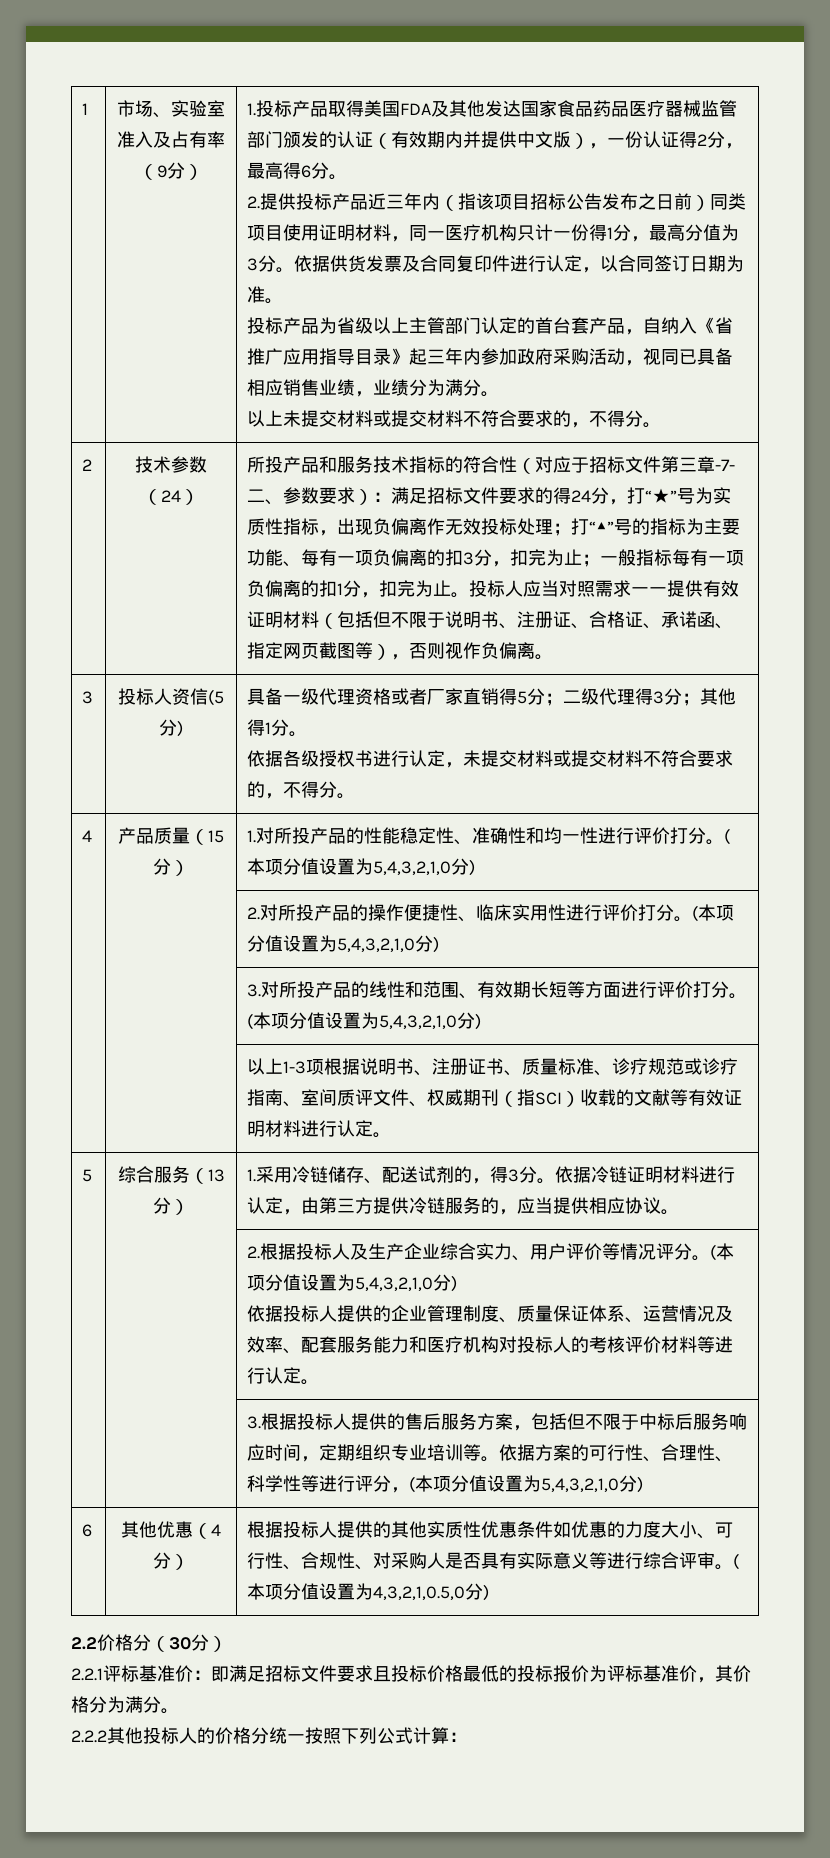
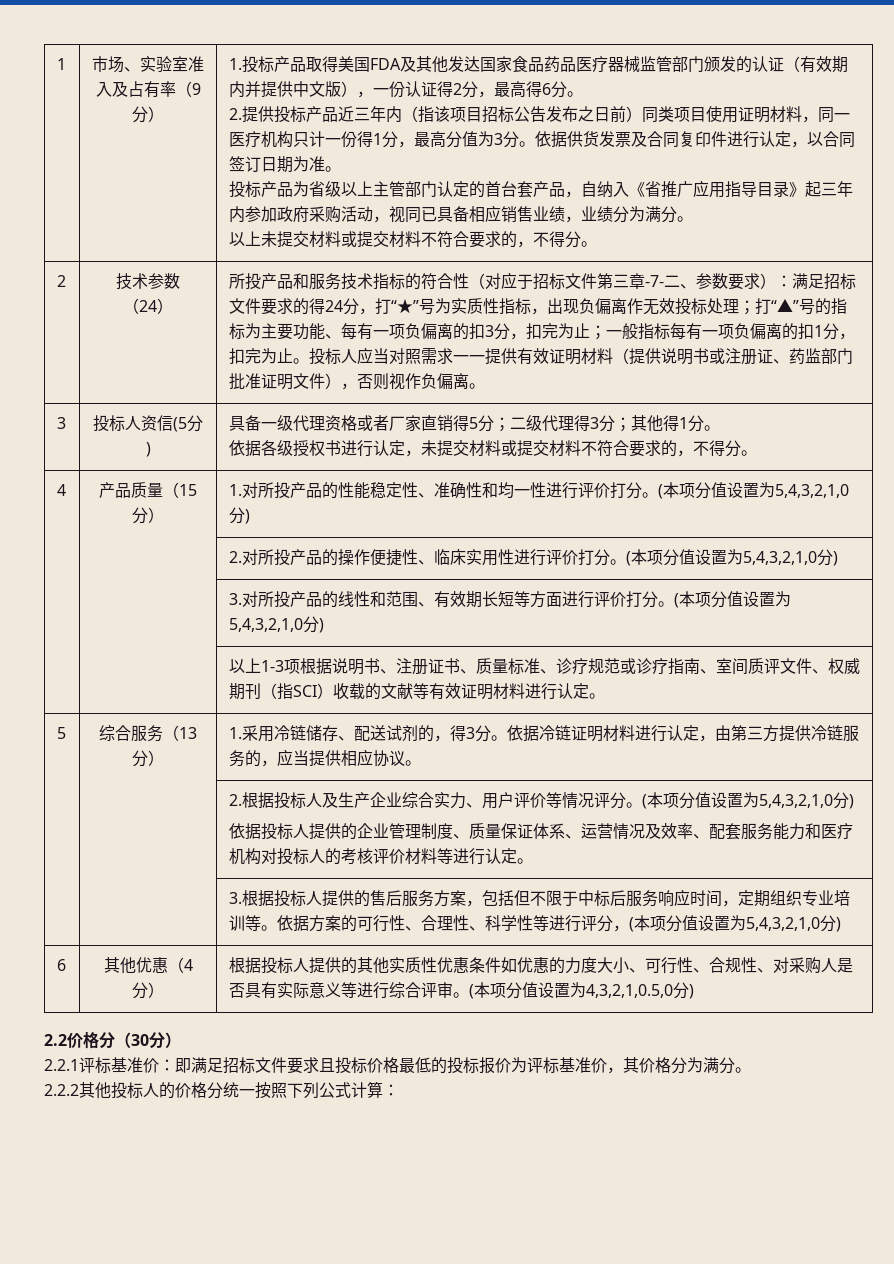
- 投标人应当对照需求一一提供有效证明材料（包括但不限于说明书、注册证、合格证、承诺函、指定网页截图等），否则视作负偏离。
+ 投标人应当对照需求一一提供有效证明材料（提供说明书或注册证、药监部门批准证明文件），否则视作负偏离。

